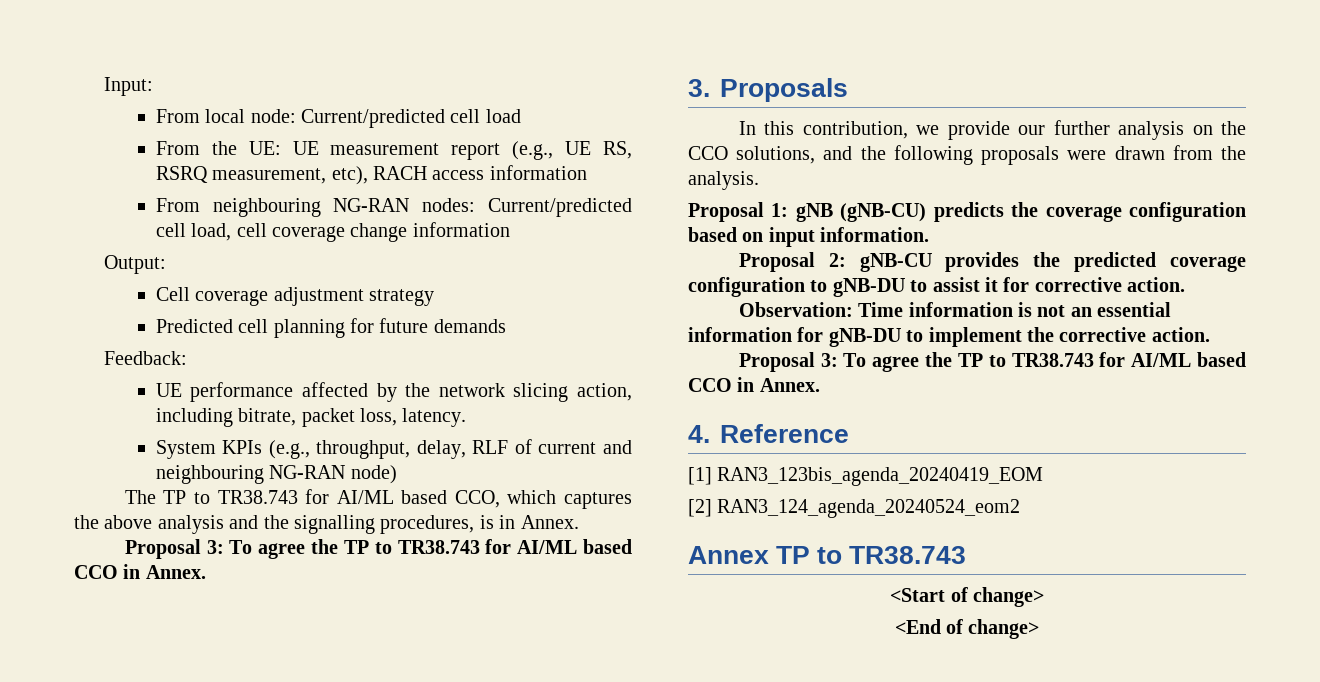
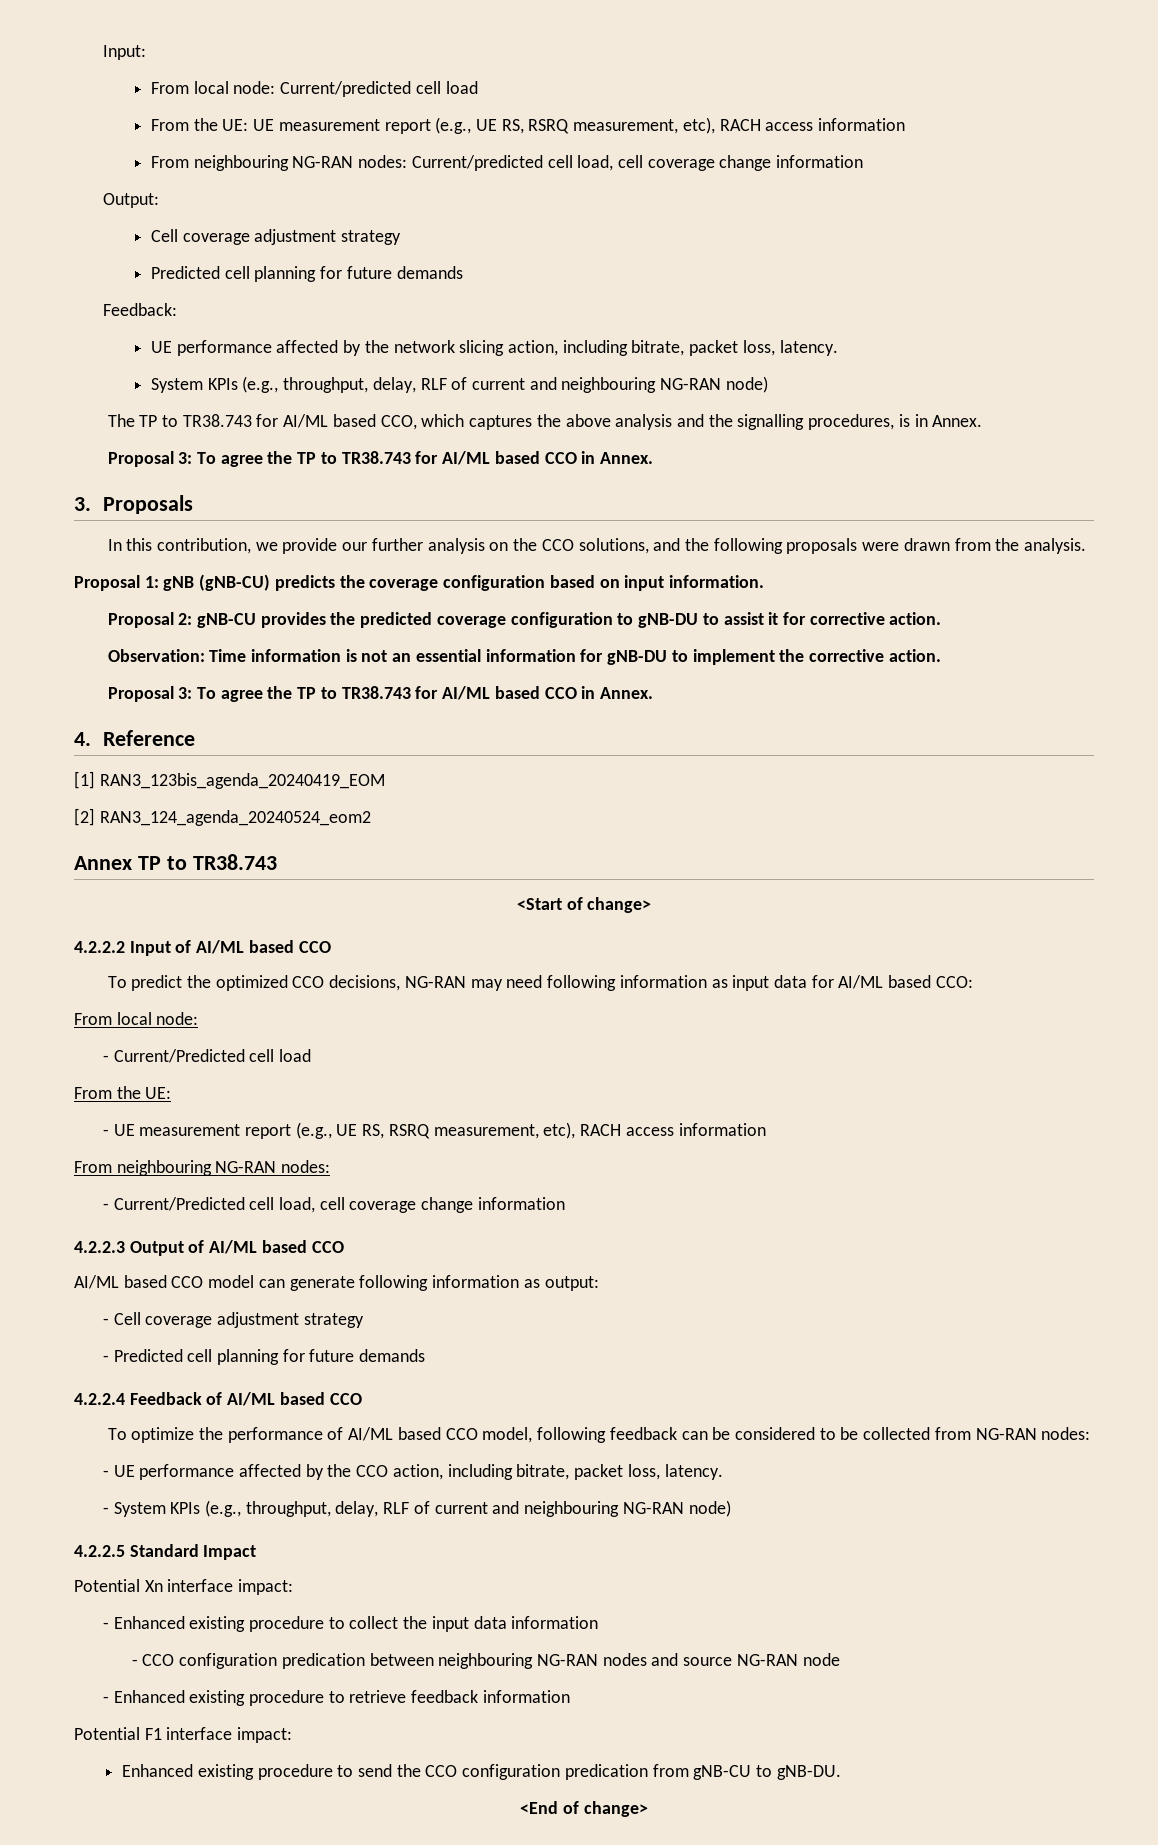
+ 4.2.2.2 Input of AI/ML based CCO
+ To predict the optimized CCO decisions, NG-RAN may need following information as input data for AI/ML based CCO:
+ From local node:
+ - Current/Predicted cell load
+ From the UE:
+ - UE measurement report (e.g., UE RS, RSRQ measurement, etc), RACH access information
+ From neighbouring NG-RAN nodes:
+ - Current/Predicted cell load, cell coverage change information
+ 4.2.2.3 Output of AI/ML based CCO
+ AI/ML based CCO model can generate following information as output:
+ - Cell coverage adjustment strategy
+ - Predicted cell planning for future demands
+ 4.2.2.4 Feedback of AI/ML based CCO
+ To optimize the performance of AI/ML based CCO model, following feedback can be considered to be collected from NG-RAN nodes:
+ - UE performance affected by the CCO action, including bitrate, packet loss, latency.
+ - System KPIs (e.g., throughput, delay, RLF of current and neighbouring NG-RAN node)
+ 4.2.2.5 Standard Impact
+ Potential Xn interface impact:
+ - Enhanced existing procedure to collect the input data information
+ - CCO configuration predication between neighbouring NG-RAN nodes and source NG-RAN node
+ - Enhanced existing procedure to retrieve feedback information
+ Potential F1 interface impact:
+ Enhanced existing procedure to send the CCO configuration predication from gNB-CU to gNB-DU.

